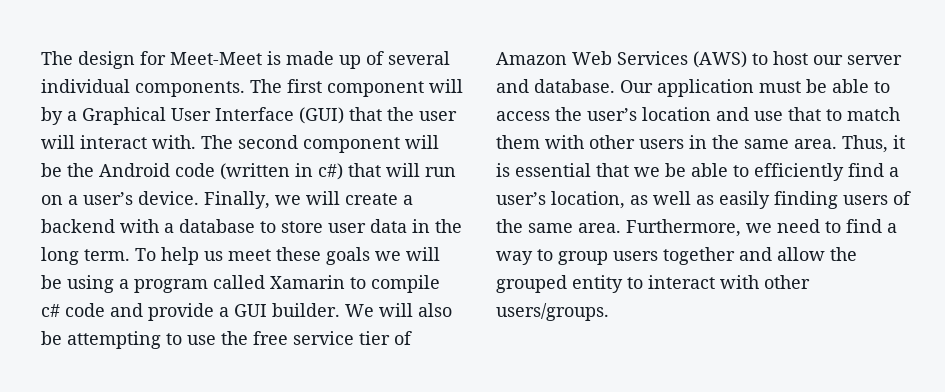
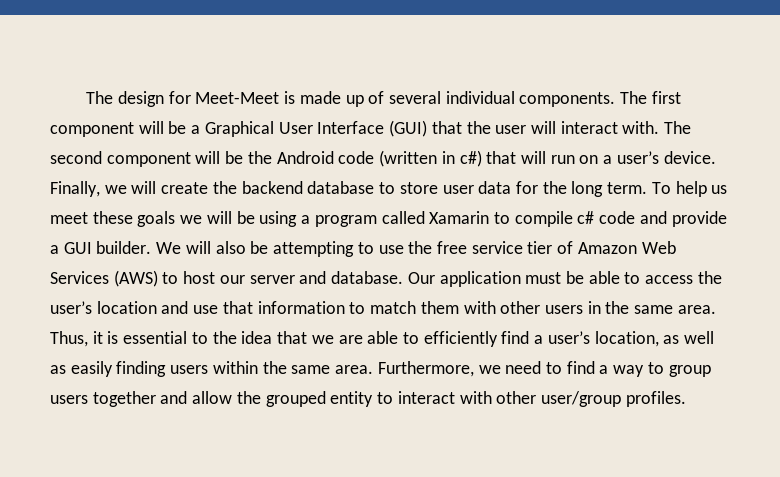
- The first component will by a Graphical User Interface (GUI) that the user will interact with.
+ The first component will be a Graphical User Interface (GUI) that the user will interact with.
- Finally, we will create a backend with a database to store user data in the long term.
+ Finally, we will create the backend database to store user data for the long term.
- Our application must be able to access the user’s location and use that to match them with other users in the same area.
+ Our application must be able to access the user’s location and use that information to match them with other users in the same area.
- Thus, it is essential that we be able to efficiently find a user’s location, as well as easily finding users of the same area.
+ Thus, it is essential to the idea that we are able to efficiently find a user’s location, as well as easily finding users within the same area.
- Furthermore, we need to find a way to group users together and allow the grouped entity to interact with other users/groups.
+ Furthermore, we need to find a way to group users together and allow the grouped entity to interact with other user/group profiles.

